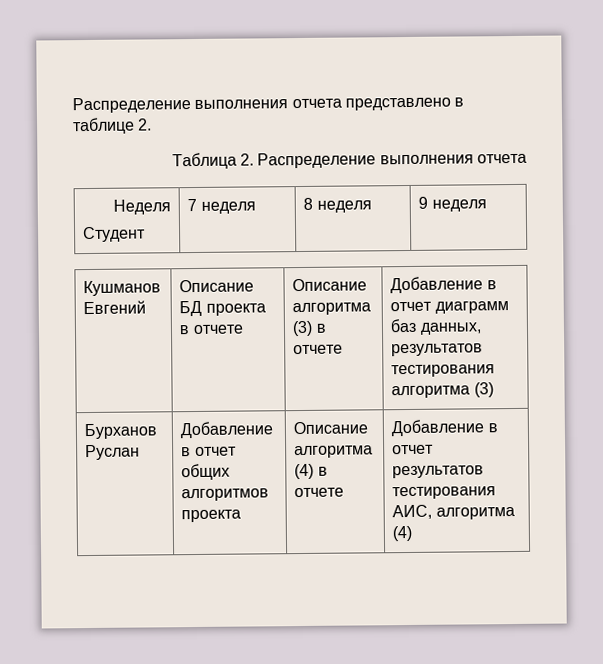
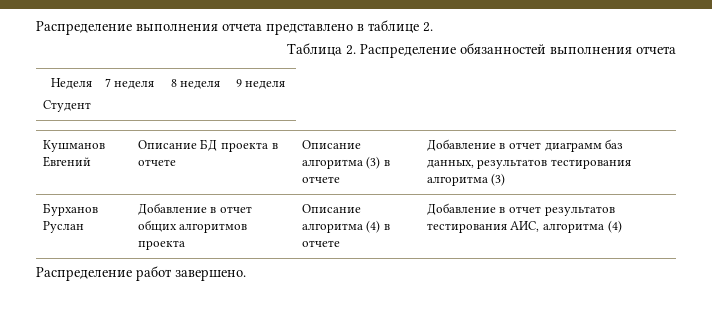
- Таблица 2. Распределение выполнения отчета
+ Таблица 2. Распределение обязанностей выполнения отчета
+ Распределение работ завершено.

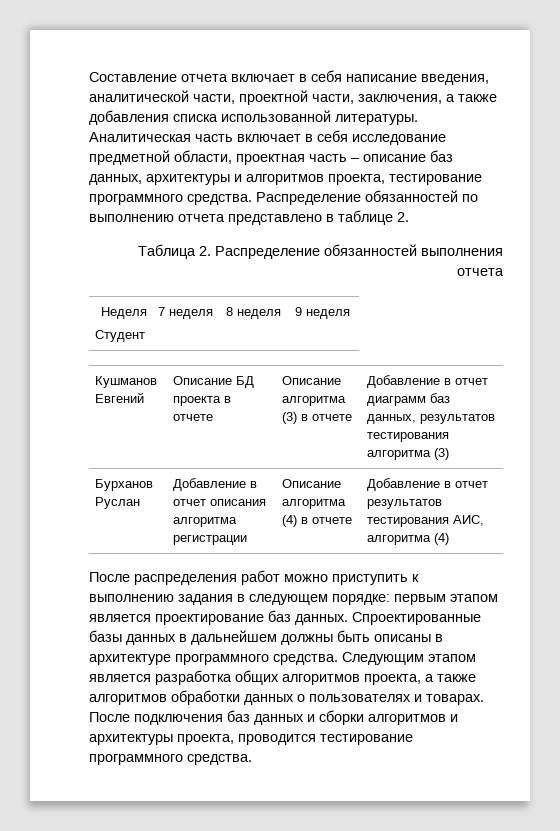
- Распределение выполнения отчета представлено в таблице 2.
+ Составление отчета включает в себя написание введения, аналитической части, проектной части, заключения, а также добавления списка использованной литературы. Аналитическая часть включает в себя исследование предметной области, проектная часть – описание баз данных, архитектуры и алгоритмов проекта, тестирование программного средства. Распределение обязанностей по выполнению отчета представлено в таблице 2.
- Бурханов Руслан | Добавление в отчет общих алгоритмов проекта | Описание алгоритма (4) в отчете | Добавление в отчет результатов тестирования АИС, алгоритма (4)
+ Бурханов Руслан | Добавление в отчет описания алгоритма регистрации | Описание алгоритма (4) в отчете | Добавление в отчет результатов тестирования АИС, алгоритма (4)
- Распределение работ завершено.
+ После распределения работ можно приступить к выполнению задания в следующем порядке: первым этапом является проектирование баз данных. Спроектированные базы данных в дальнейшем должны быть описаны в архитектуре программного средства. Следующим этапом является разработка общих алгоритмов проекта, а также алгоритмов обработки данных о пользователях и товарах. После подключения баз данных и сборки алгоритмов и архитектуры проекта, проводится тестирование программного средства.

